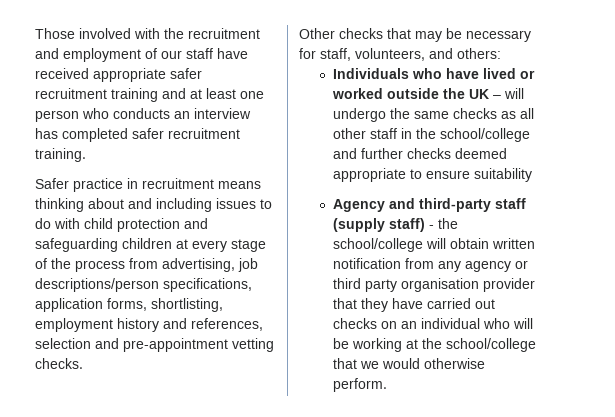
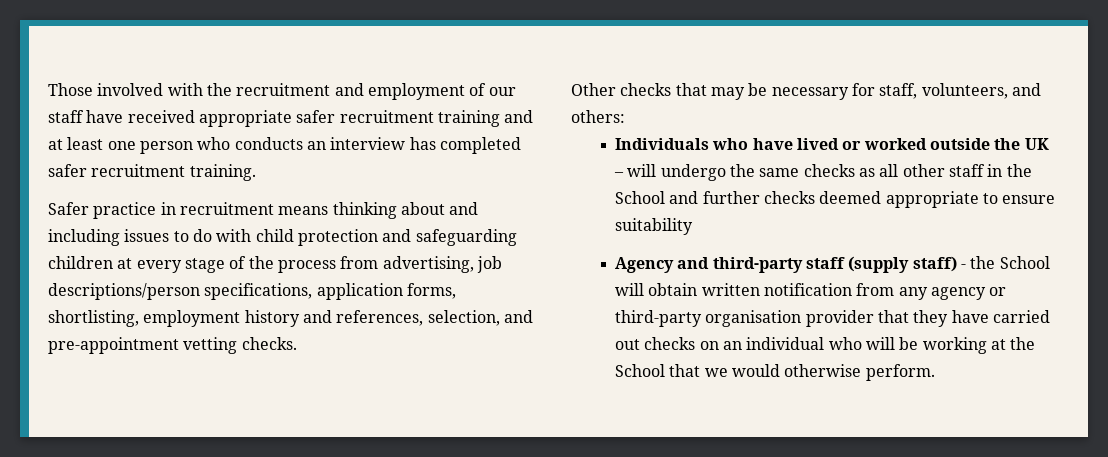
- Safer practice in recruitment means thinking about and including issues to do with child protection and safeguarding children at every stage of the process from advertising, job descriptions/person specifications, application forms, shortlisting, employment history and references, selection and pre-appointment vetting checks.
+ Safer practice in recruitment means thinking about and including issues to do with child protection and safeguarding children at every stage of the process from advertising, job descriptions/person specifications, application forms, shortlisting, employment history and references, selection, and pre-appointment vetting checks.
- Individuals who have lived or worked outside the UK – will undergo the same checks as all other staff in the school/college and further checks deemed appropriate to ensure suitability
+ Individuals who have lived or worked outside the UK – will undergo the same checks as all other staff in the School and further checks deemed appropriate to ensure suitability
- Agency and third-party staff (supply staff) - the school/college will obtain written notification from any agency or third party organisation provider that they have carried out checks on an individual who will be working at the school/college that we would otherwise perform.
+ Agency and third-party staff (supply staff) - the School will obtain written notification from any agency or third-party organisation provider that they have carried out checks on an individual who will be working at the School that we would otherwise perform.

